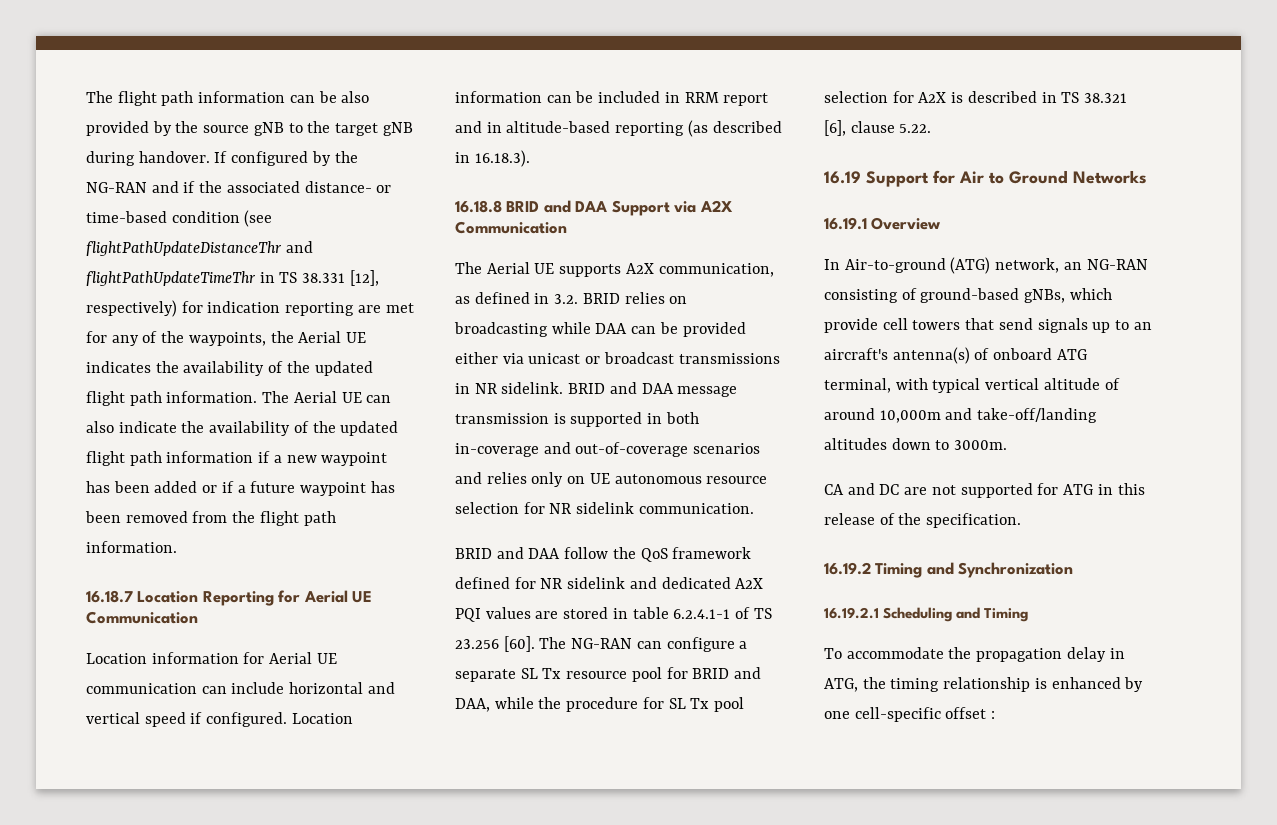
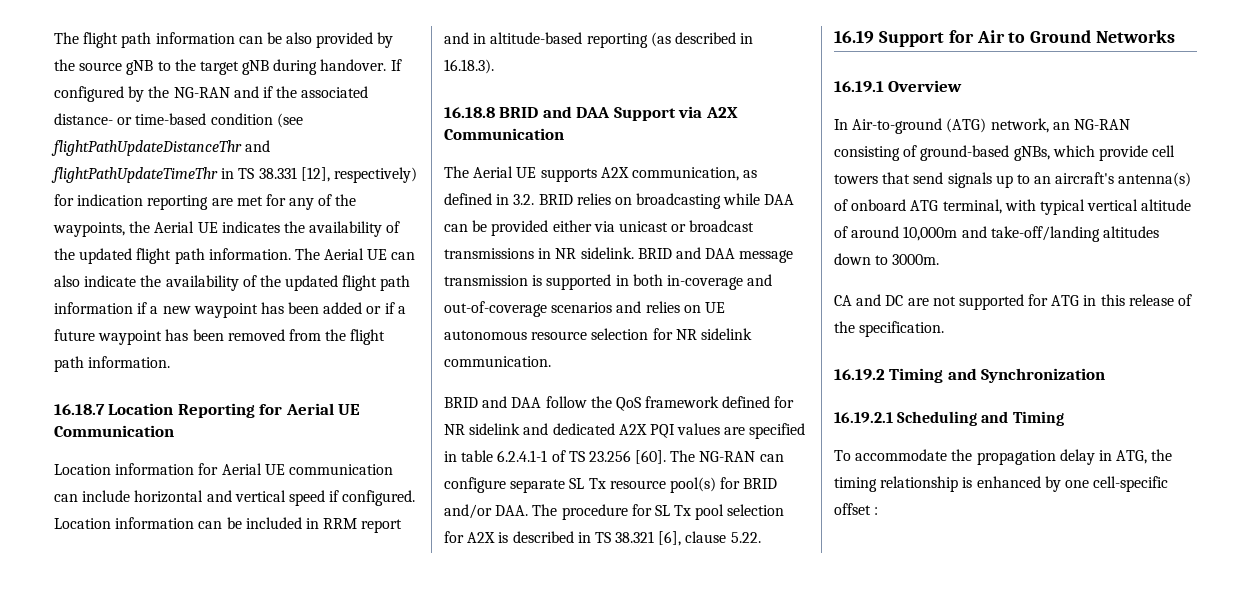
- BRID and DAA message transmission is supported in both in-coverage and out-of-coverage scenarios and relies only on UE autonomous resource selection for NR sidelink communication.
+ BRID and DAA message transmission is supported in both in-coverage and out-of-coverage scenarios and relies on UE autonomous resource selection for NR sidelink communication.
- BRID and DAA follow the QoS framework defined for NR sidelink and dedicated A2X PQI values are stored in table 6.2.4.1-1 of TS 23.256 [60].
+ BRID and DAA follow the QoS framework defined for NR sidelink and dedicated A2X PQI values are specified in table 6.2.4.1-1 of TS 23.256 [60].
- The NG-RAN can configure a separate SL Tx resource pool for BRID and DAA, while the procedure for SL Tx pool selection for A2X is described in TS 38.321 [6], clause 5.22.
+ The NG-RAN can configure separate SL Tx resource pool(s) for BRID and/or DAA. The procedure for SL Tx pool selection for A2X is described in TS 38.321 [6], clause 5.22.

